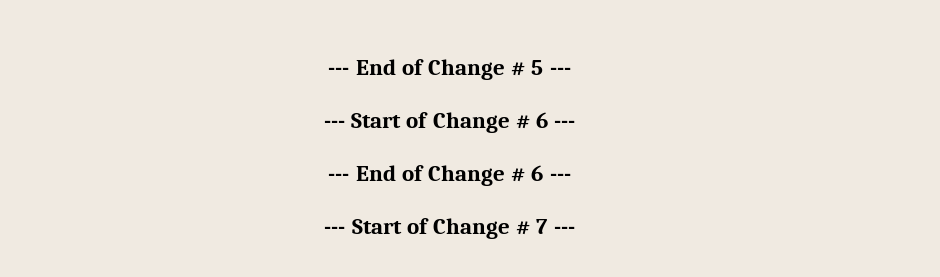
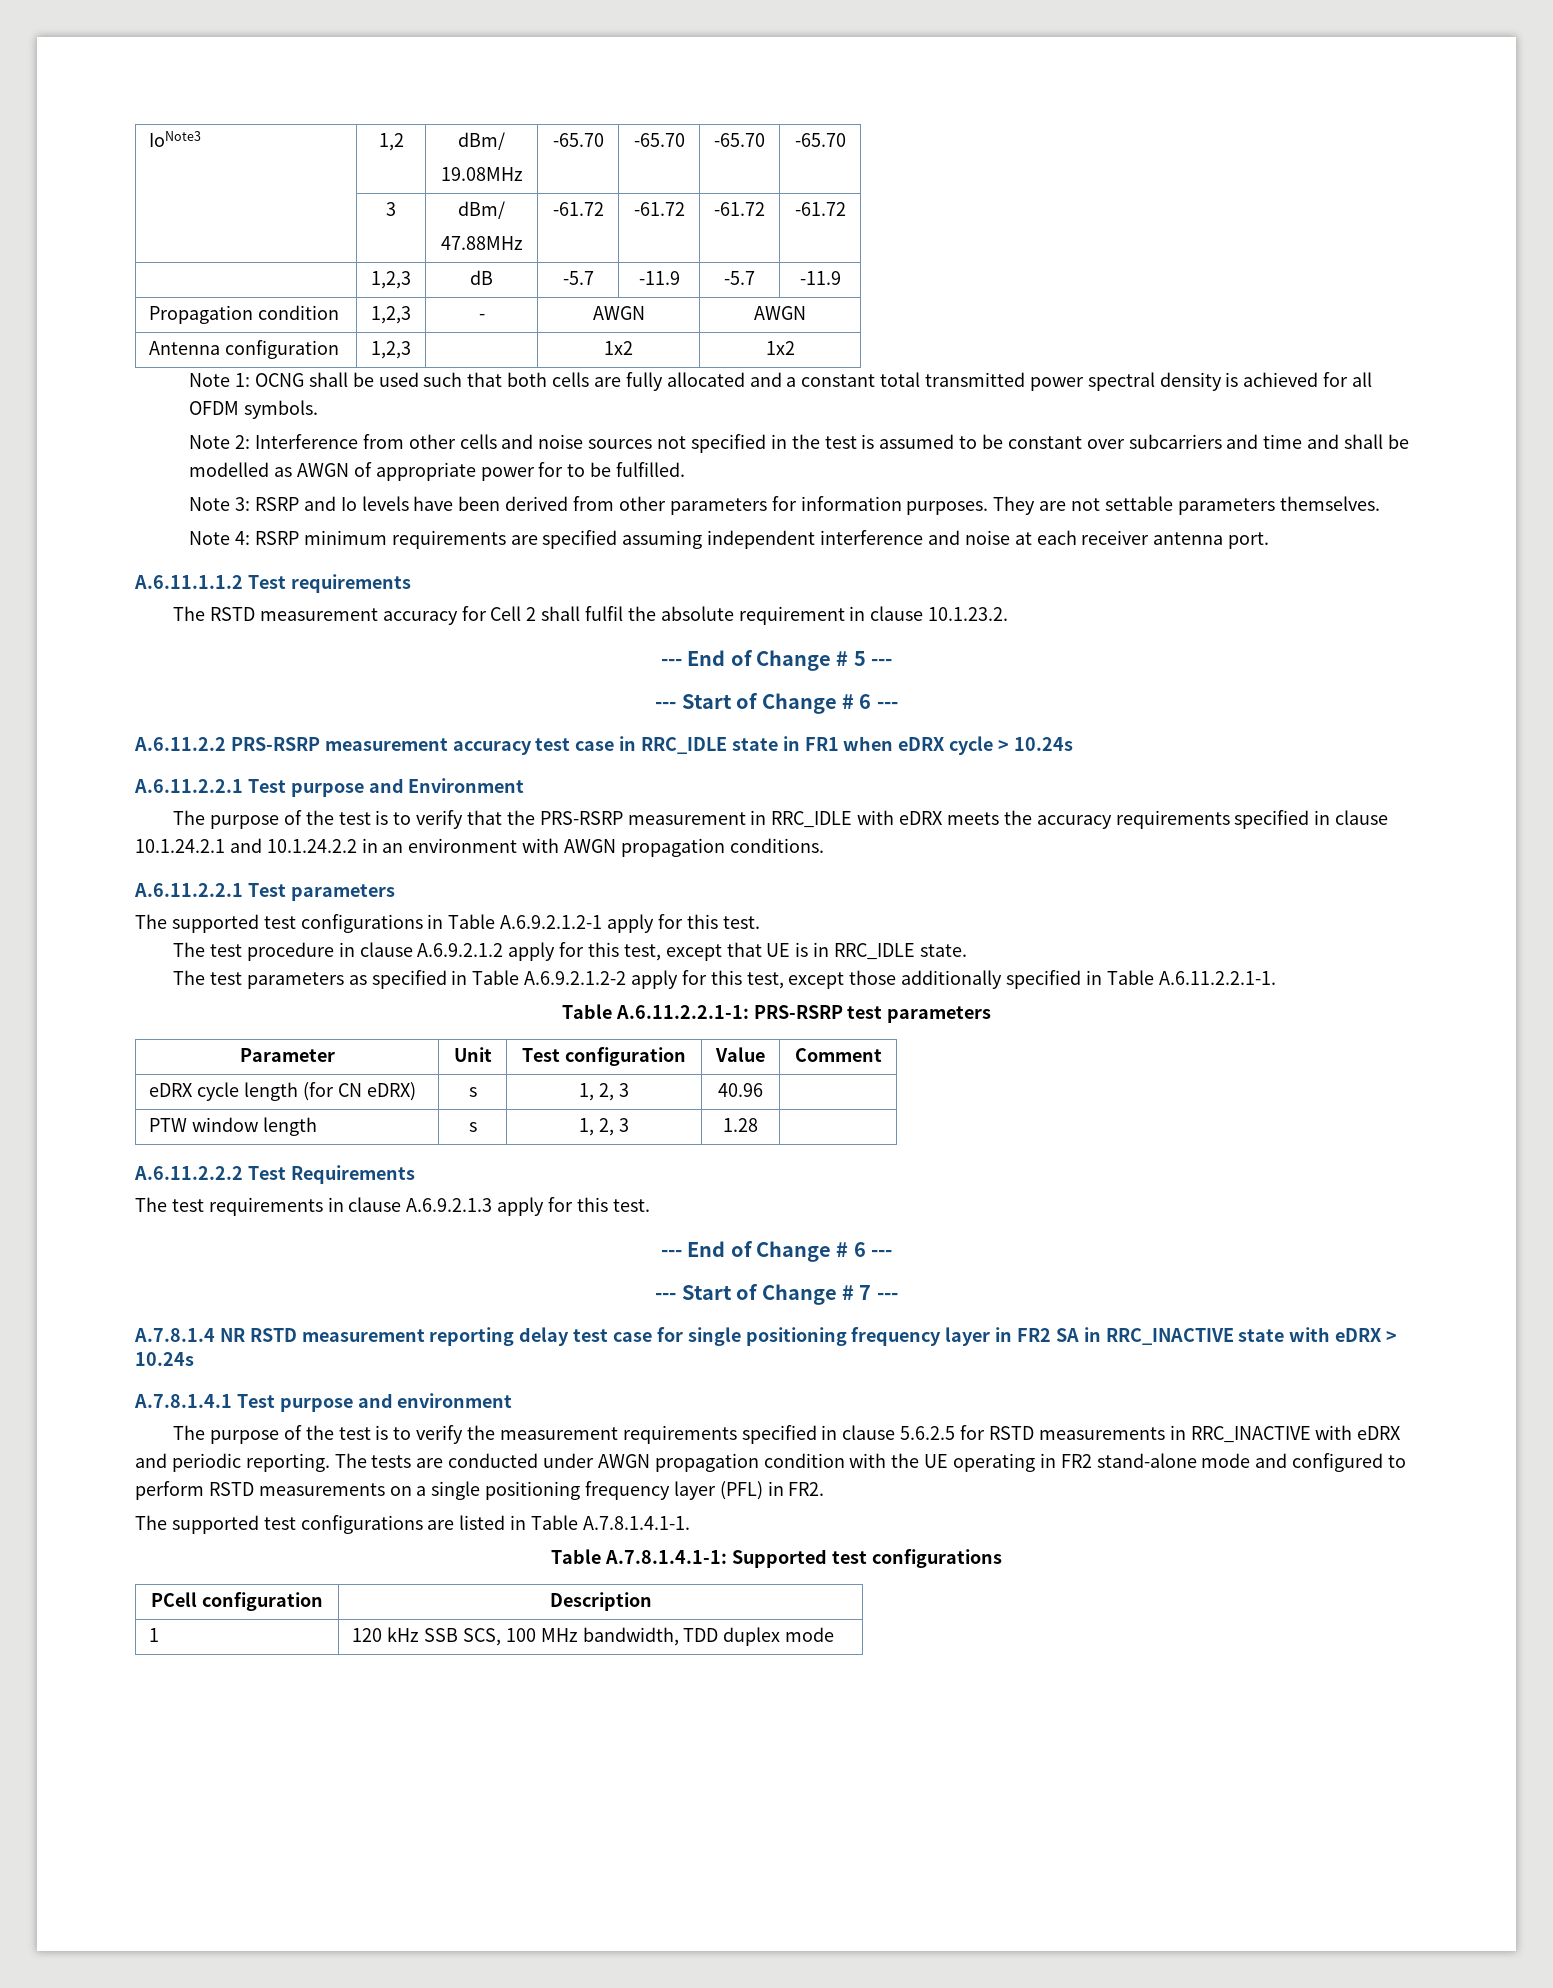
+ IoNote3 | 1,2 | dBm/
+ 19.08MHz | -65.70 | -65.70 | -65.70 | -65.70
+ | 3 | dBm/
+ 47.88MHz | -61.72 | -61.72 | -61.72 | -61.72
+ | 1,2,3 | dB | -5.7 | -11.9 | -5.7 | -11.9
+ Propagation condition | 1,2,3 | - | AWGN | AWGN
+ Antenna configuration | 1,2,3 | | 1x2 | 1x2
+ Note 1: OCNG shall be used such that both cells are fully allocated and a constant total transmitted power spectral density is achieved for all OFDM symbols.
+ Note 2: Interference from other cells and noise sources not specified in the test is assumed to be constant over subcarriers and time and shall be modelled as AWGN of appropriate power for to be fulfilled.
+ Note 3: RSRP and Io levels have been derived from other parameters for information purposes. They are not settable parameters themselves.
+ Note 4: RSRP minimum requirements are specified assuming independent interference and noise at each receiver antenna port.
+ A.6.11.1.1.2 Test requirements
+ The RSTD measurement accuracy for Cell 2 shall fulfil the absolute requirement in clause 10.1.23.2.
+ A.6.11.2.2 PRS-RSRP measurement accuracy test case in RRC_IDLE state in FR1 when eDRX cycle > 10.24s
+ A.6.11.2.2.1 Test purpose and Environment
+ The purpose of the test is to verify that the PRS-RSRP measurement in RRC_IDLE with eDRX meets the accuracy requirements specified in clause 10.1.24.2.1 and 10.1.24.2.2 in an environment with AWGN propagation conditions.
+ A.6.11.2.2.1 Test parameters
+ The supported test configurations in Table A.6.9.2.1.2-1 apply for this test.
+ The test procedure in clause A.6.9.2.1.2 apply for this test, except that UE is in RRC_IDLE state.
+ The test parameters as specified in Table A.6.9.2.1.2-2 apply for this test, except those additionally specified in Table A.6.11.2.2.1-1.
+ Table A.6.11.2.2.1-1: PRS-RSRP test parameters
+ Parameter | Unit | Test configuration | Value | Comment
+ eDRX cycle length (for CN eDRX) | s | 1, 2, 3 | 40.96 |
+ PTW window length | s | 1, 2, 3 | 1.28 |
+ A.6.11.2.2.2 Test Requirements
+ The test requirements in clause A.6.9.2.1.3 apply for this test.
+ A.7.8.1.4 NR RSTD measurement reporting delay test case for single positioning frequency layer in FR2 SA in RRC_INACTIVE state with eDRX > 10.24s
+ A.7.8.1.4.1 Test purpose and environment
+ The purpose of the test is to verify the measurement requirements specified in clause 5.6.2.5 for RSTD measurements in RRC_INACTIVE with eDRX and periodic reporting. The tests are conducted under AWGN propagation condition with the UE operating in FR2 stand-alone mode and configured to perform RSTD measurements on a single positioning frequency layer (PFL) in FR2.
+ The supported test configurations are listed in Table A.7.8.1.4.1-1.
+ Table A.7.8.1.4.1-1: Supported test configurations
+ PCell configuration | Description
+ 1 | 120 kHz SSB SCS, 100 MHz bandwidth, TDD duplex mode

